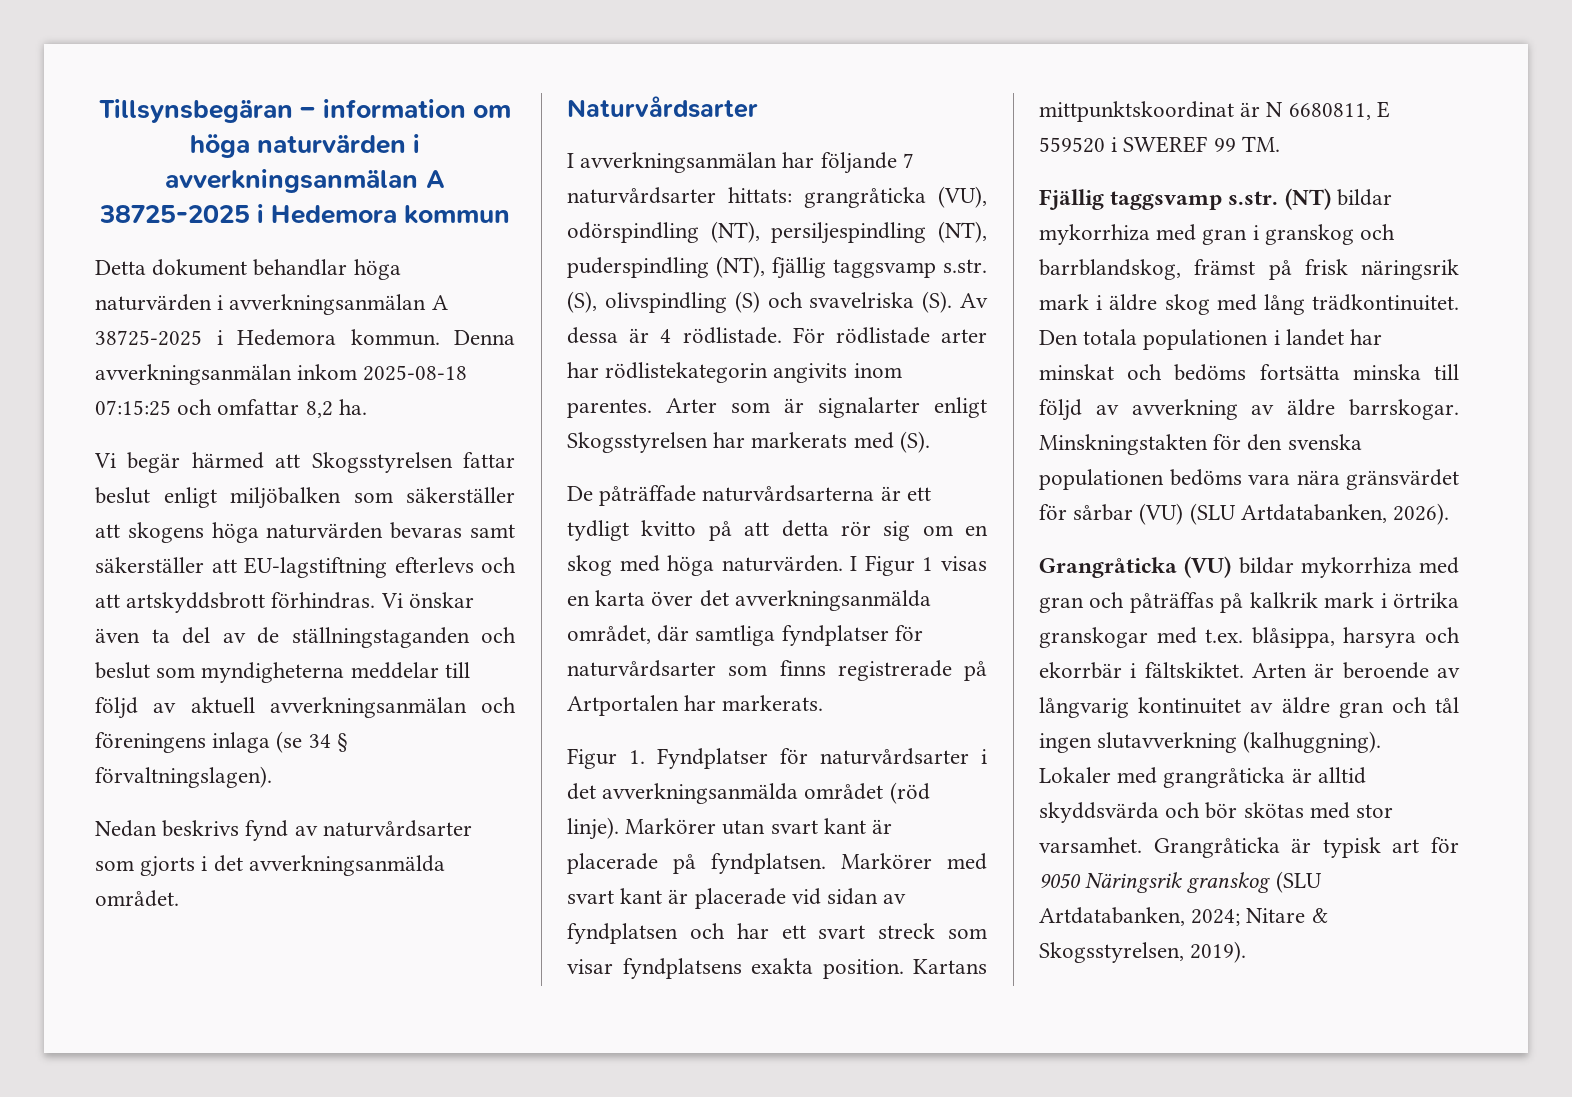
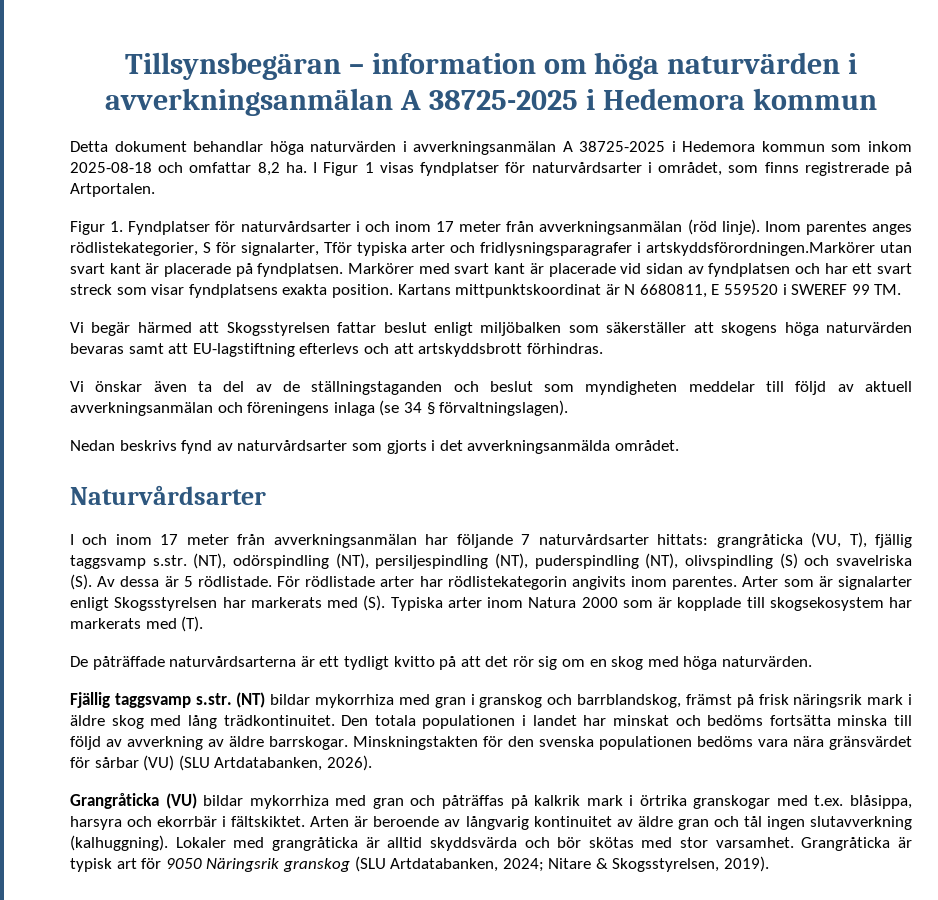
- Detta dokument behandlar höga naturvärden i avverkningsanmälan A 38725-2025 i Hedemora kommun. Denna avverkningsanmälan inkom 2025-08-18 07:15:25 och omfattar 8,2 ha.
- Vi begär härmed att Skogsstyrelsen fattar beslut enligt miljöbalken som säkerställer att skogens höga naturvärden bevaras samt säkerställer att EU-lagstiftning efterlevs och att artskyddsbrott förhindras. Vi önskar även ta del av de ställningstaganden och beslut som myndigheterna meddelar till följd av aktuell avverkningsanmälan och föreningens inlaga (se 34 § förvaltningslagen).
- Nedan beskrivs fynd av naturvårdsarter som gjorts i det avverkningsanmälda området.
- Naturvårdsarter
- I avverkningsanmälan har följande 7 naturvårdsarter hittats: grangråticka (VU), odörspindling (NT), persiljespindling (NT), puderspindling (NT), fjällig taggsvamp s.str. (S), olivspindling (S) och svavelriska (S). Av dessa är 4 rödlistade. För rödlistade arter har rödlistekategorin angivits inom parentes. Arter som är signalarter enligt Skogsstyrelsen har markerats med (S).
- De påträffade naturvårdsarterna är ett tydligt kvitto på att detta rör sig om en skog med höga naturvärden. I Figur 1 visas en karta över det avverkningsanmälda området, där samtliga fyndplatser för naturvårdsarter som finns registrerade på Artportalen har markerats.
+ Detta dokument behandlar höga naturvärden i avverkningsanmälan A 38725-2025 i Hedemora kommun som inkom 2025-08-18 och omfattar 8,2 ha. I Figur 1 visas fyndplatser för naturvårdsarter i området, som finns registrerade på Artportalen.
- Figur 1. Fyndplatser för naturvårdsarter i det avverkningsanmälda området (röd linje). Markörer utan svart kant är placerade på fyndplatsen.
+ Figur 1. Fyndplatser för naturvårdsarter i och inom 17 meter från avverkningsanmälan (röd linje). Inom parentes anges rödlistekategorier, S för signalarter, Tför typiska arter och fridlysningsparagrafer i artskyddsförordningen.Markörer utan svart kant är placerade på fyndplatsen.
+ Vi begär härmed att Skogsstyrelsen fattar beslut enligt miljöbalken som säkerställer att skogens höga naturvärden bevaras samt att EU-lagstiftning efterlevs och att artskyddsbrott förhindras.
+ Vi önskar även ta del av de ställningstaganden och beslut som myndigheten meddelar till följd av aktuell avverkningsanmälan och föreningens inlaga (se 34 § förvaltningslagen).
+ Nedan beskrivs fynd av naturvårdsarter som gjorts i det avverkningsanmälda området.
+ Naturvårdsarter
+ I och inom 17 meter från avverkningsanmälan har följande 7 naturvårdsarter hittats: grangråticka (VU, T), fjällig taggsvamp s.str. (NT), odörspindling (NT), persiljespindling (NT), puderspindling (NT), olivspindling (S) och svavelriska (S). Av dessa är 5 rödlistade. För rödlistade arter har rödlistekategorin angivits inom parentes. Arter som är signalarter enligt Skogsstyrelsen har markerats med (S). Typiska arter inom Natura 2000 som är kopplade till skogsekosystem har markerats med (T).
+ De påträffade naturvårdsarterna är ett tydligt kvitto på att det rör sig om en skog med höga naturvärden.

